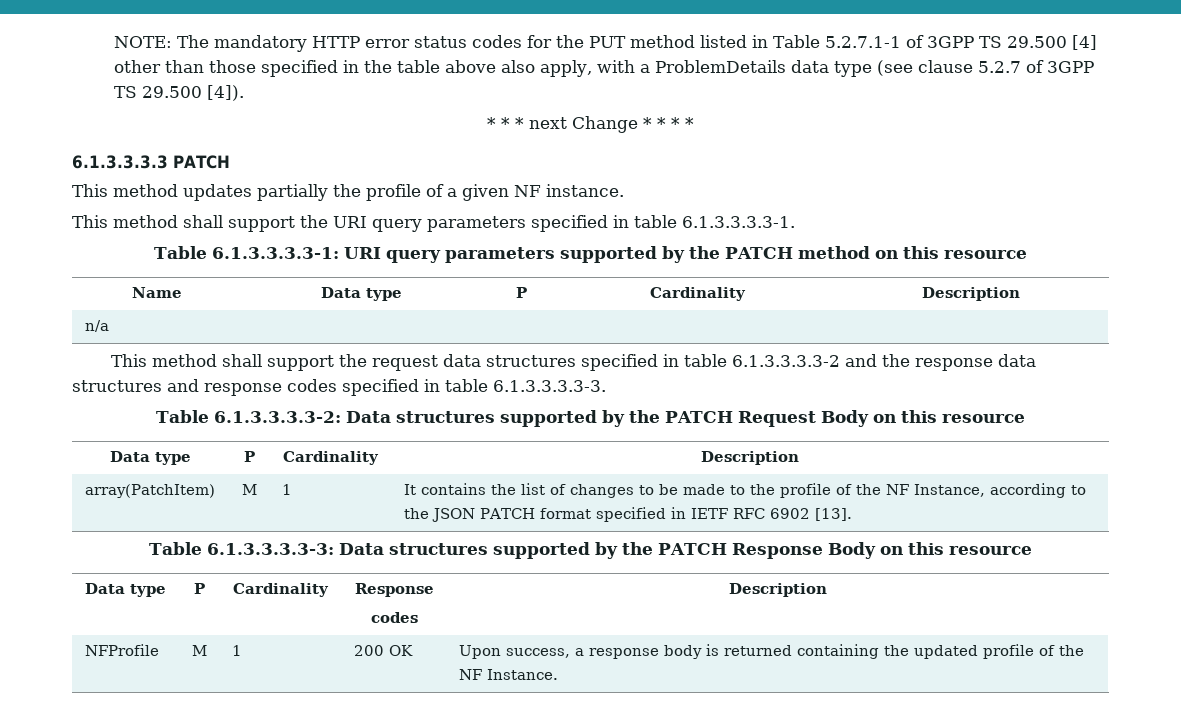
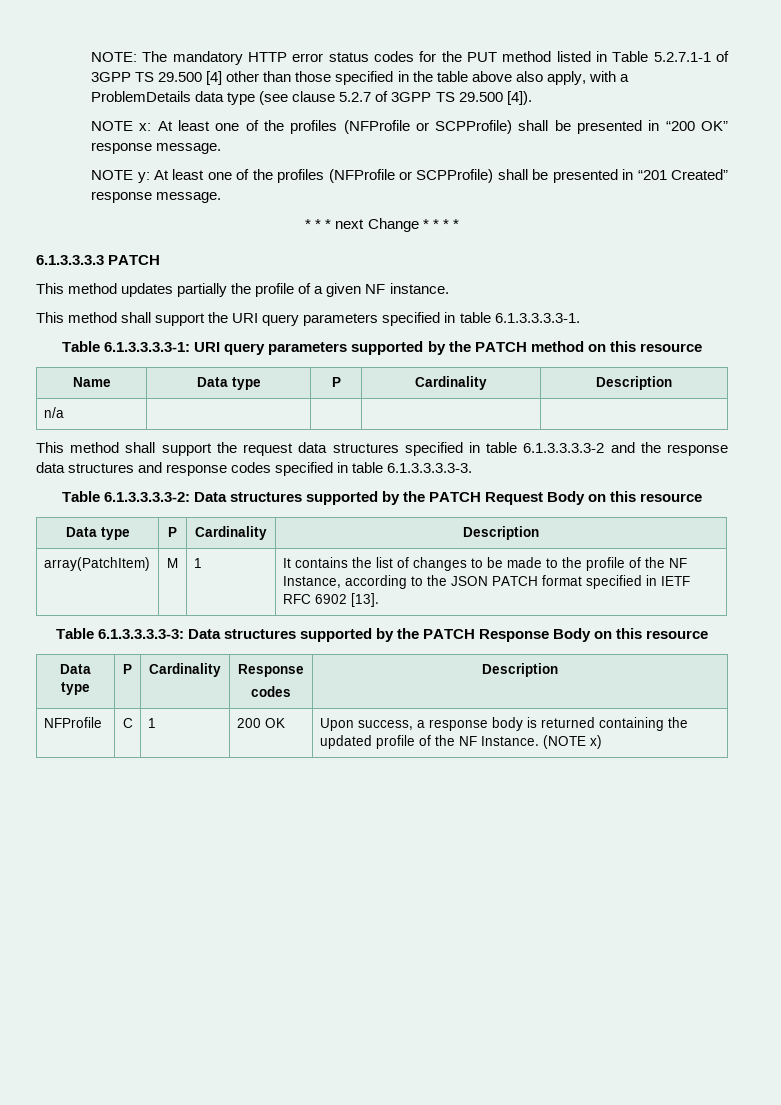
+ NOTE x: At least one of the profiles (NFProfile or SCPProfile) shall be presented in “200 OK” response message.
+ NOTE y: At least one of the profiles (NFProfile or SCPProfile) shall be presented in “201 Created” response message.
- NFProfile | M | 1 | 200 OK | Upon success, a response body is returned containing the updated profile of the NF Instance.
+ NFProfile | C | 1 | 200 OK | Upon success, a response body is returned containing the updated profile of the NF Instance. (NOTE x)

